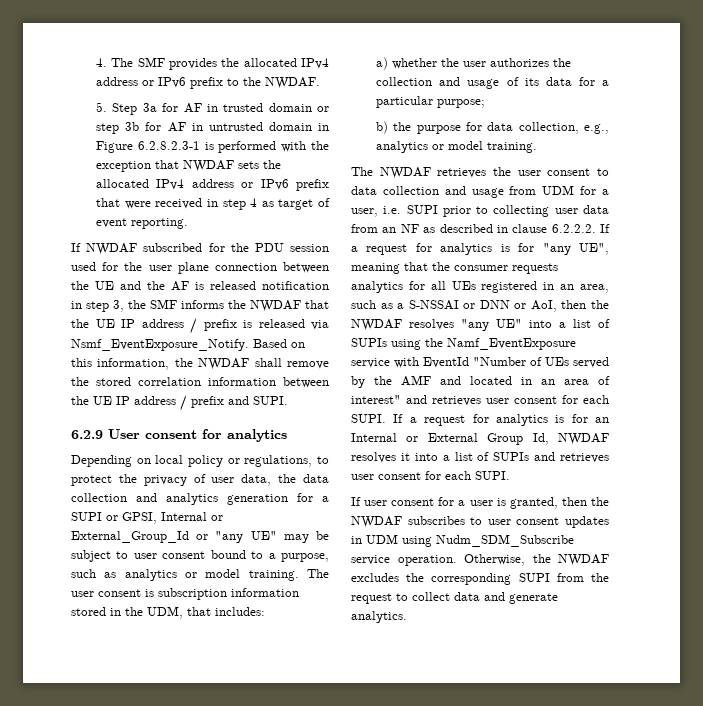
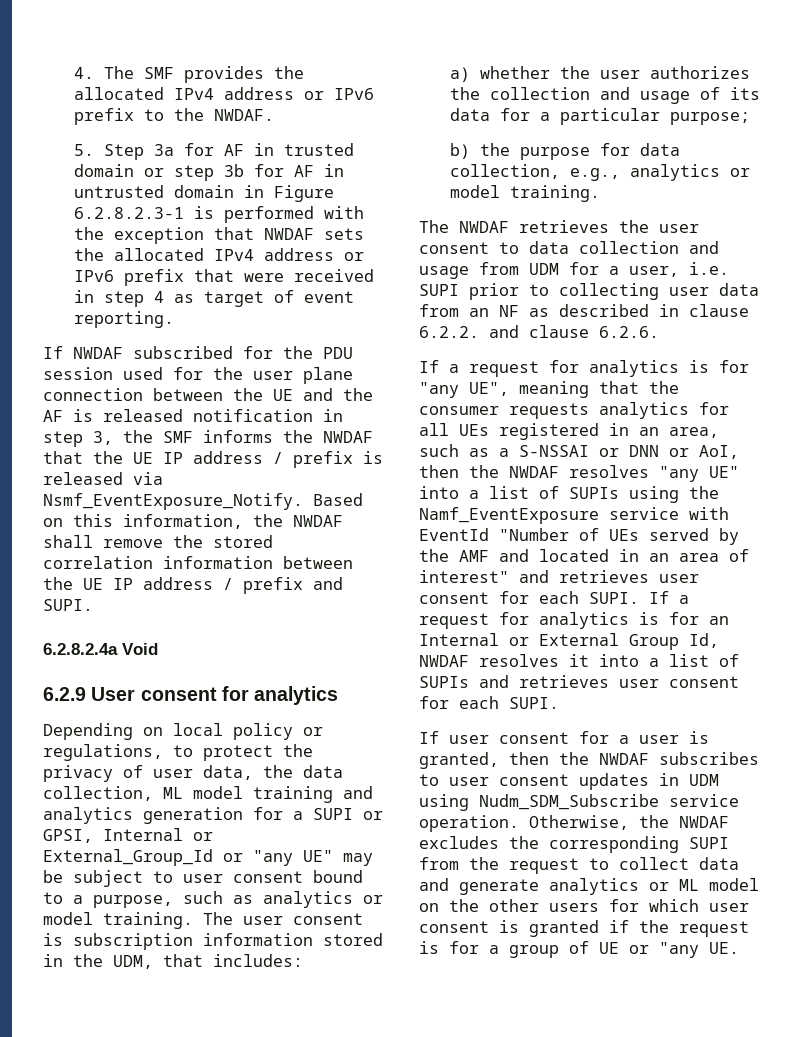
+ 6.2.8.2.4a Void
- Depending on local policy or regulations, to protect the privacy of user data, the data collection and analytics generation for a SUPI or GPSI, Internal or External_Group_Id or "any UE" may be subject to user consent bound to a purpose, such as analytics or model training.
+ Depending on local policy or regulations, to protect the privacy of user data, the data collection, ML model training and analytics generation for a SUPI or GPSI, Internal or External_Group_Id or "any UE" may be subject to user consent bound to a purpose, such as analytics or model training.
- The NWDAF retrieves the user consent to data collection and usage from UDM for a user, i.e. SUPI prior to collecting user data from an NF as described in clause 6.2.2.2. If a request for analytics is for "any UE", meaning that the consumer requests analytics for all UEs registered in an area, such as a S-NSSAI or DNN or AoI, then the NWDAF resolves "any UE" into a list of SUPIs using the Namf_EventExposure service with EventId "Number of UEs served by the AMF and located in an area of interest" and retrieves user consent for each SUPI.
+ The NWDAF retrieves the user consent to data collection and usage from UDM for a user, i.e. SUPI prior to collecting user data from an NF as described in clause 6.2.2. and clause 6.2.6.
+ If a request for analytics is for "any UE", meaning that the consumer requests analytics for all UEs registered in an area, such as a S-NSSAI or DNN or AoI, then the NWDAF resolves "any UE" into a list of SUPIs using the Namf_EventExposure service with EventId "Number of UEs served by the AMF and located in an area of interest" and retrieves user consent for each SUPI.
- Otherwise, the NWDAF excludes the corresponding SUPI from the request to collect data and generate analytics.
+ Otherwise, the NWDAF excludes the corresponding SUPI from the request to collect data and generate analytics or ML model on the other users for which user consent is granted if the request is for a group of UE or "any UE.

